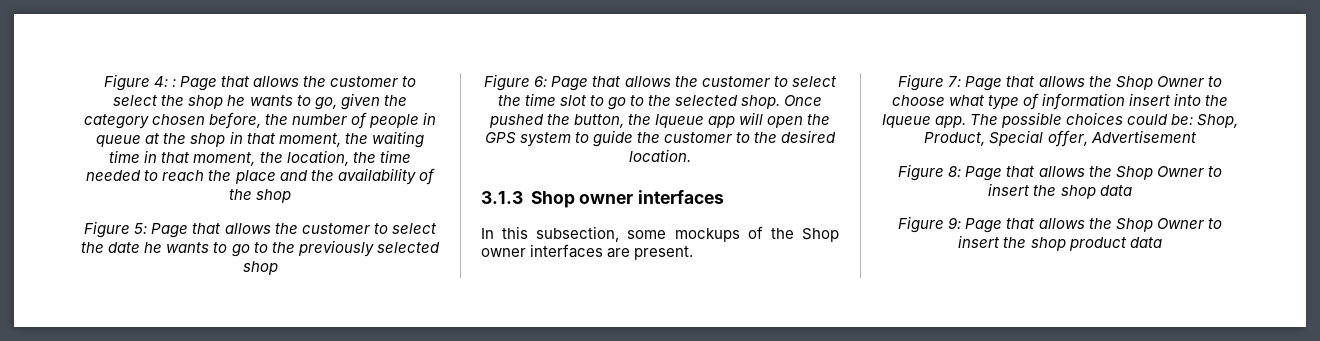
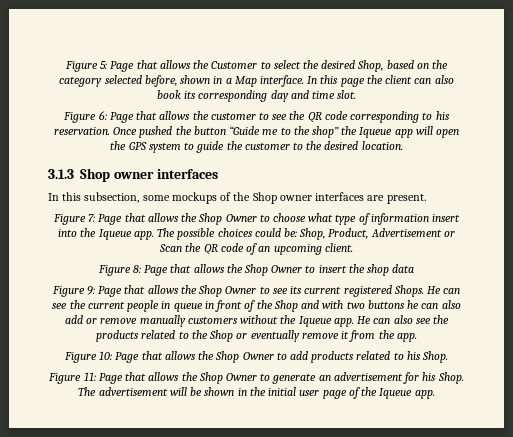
- Figure 4: : Page that allows the customer to select the shop he wants to go, given the category chosen before, the number of people in queue at the shop in that moment, the waiting time in that moment, the location, the time needed to reach the place and the availability of the shop
- Figure 5: Page that allows the customer to select the date he wants to go to the previously selected shop
+ Figure 5: Page that allows the Customer to select the desired Shop, based on the category selected before, shown in a Map interface. In this page the client can also book its corresponding day and time slot.
- Figure 6: Page that allows the customer to select the time slot to go to the selected shop. Once pushed the button, the Iqueue app will open the GPS system to guide the customer to the desired location.
+ Figure 6: Page that allows the customer to see the QR code corresponding to his reservation. Once pushed the button “Guide me to the shop” the Iqueue app will open the GPS system to guide the customer to the desired location.
- The possible choices could be: Shop, Product, Special offer, Advertisement
+ The possible choices could be: Shop, Product, Advertisement or Scan the QR code of an upcoming client.
- Figure 9: Page that allows the Shop Owner to insert the shop product data
+ Figure 9: Page that allows the Shop Owner to see its current registered Shops. He can see the current people in queue in front of the Shop and with two buttons he can also add or remove manually customers without the Iqueue app. He can also see the products related to the Shop or eventually remove it from the app.
+ Figure 10: Page that allows the Shop Owner to add products related to his Shop.
+ Figure 11: Page that allows the Shop Owner to generate an advertisement for his Shop. The advertisement will be shown in the initial user page of the Iqueue app.

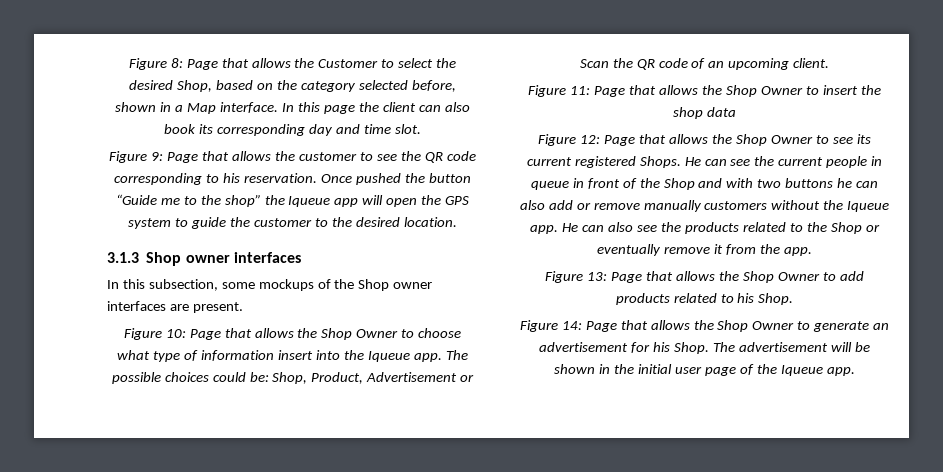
- Figure 5: Page that allows the Customer to select the desired Shop, based on the category selected before, shown in a Map interface.
+ Figure 8: Page that allows the Customer to select the desired Shop, based on the category selected before, shown in a Map interface.
- Figure 6: Page that allows the customer to see the QR code corresponding to his reservation.
+ Figure 9: Page that allows the customer to see the QR code corresponding to his reservation.
- Figure 7: Page that allows the Shop Owner to choose what type of information insert into the Iqueue app.
+ Figure 10: Page that allows the Shop Owner to choose what type of information insert into the Iqueue app.
- Figure 8: Page that allows the Shop Owner to insert the shop data
+ Figure 11: Page that allows the Shop Owner to insert the shop data
- Figure 9: Page that allows the Shop Owner to see its current registered Shops.
+ Figure 12: Page that allows the Shop Owner to see its current registered Shops.
- Figure 10: Page that allows the Shop Owner to add products related to his Shop.
+ Figure 13: Page that allows the Shop Owner to add products related to his Shop.
- Figure 11: Page that allows the Shop Owner to generate an advertisement for his Shop.
+ Figure 14: Page that allows the Shop Owner to generate an advertisement for his Shop.

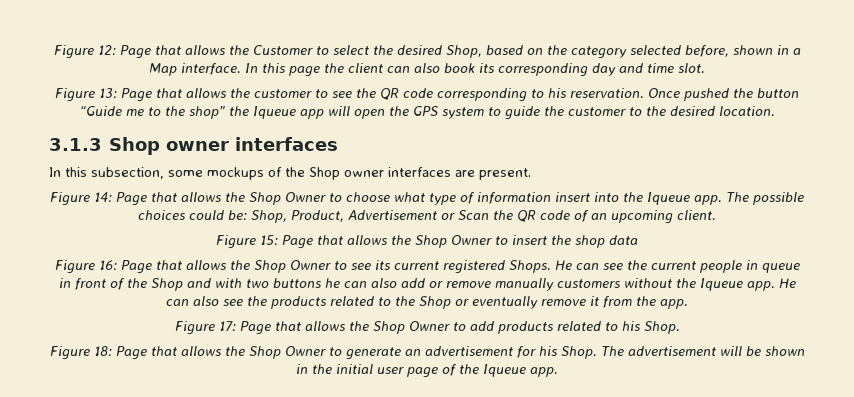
- Figure 8: Page that allows the Customer to select the desired Shop, based on the category selected before, shown in a Map interface.
+ Figure 12: Page that allows the Customer to select the desired Shop, based on the category selected before, shown in a Map interface.
- Figure 9: Page that allows the customer to see the QR code corresponding to his reservation.
+ Figure 13: Page that allows the customer to see the QR code corresponding to his reservation.
- Figure 10: Page that allows the Shop Owner to choose what type of information insert into the Iqueue app.
+ Figure 14: Page that allows the Shop Owner to choose what type of information insert into the Iqueue app.
- Figure 11: Page that allows the Shop Owner to insert the shop data
+ Figure 15: Page that allows the Shop Owner to insert the shop data
- Figure 12: Page that allows the Shop Owner to see its current registered Shops.
+ Figure 16: Page that allows the Shop Owner to see its current registered Shops.
- Figure 13: Page that allows the Shop Owner to add products related to his Shop.
+ Figure 17: Page that allows the Shop Owner to add products related to his Shop.
- Figure 14: Page that allows the Shop Owner to generate an advertisement for his Shop.
+ Figure 18: Page that allows the Shop Owner to generate an advertisement for his Shop.

